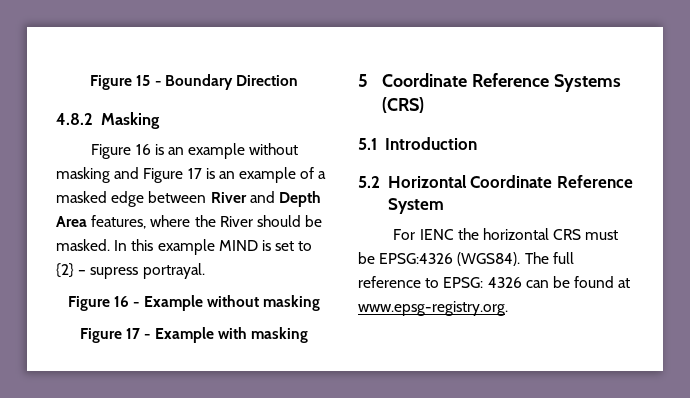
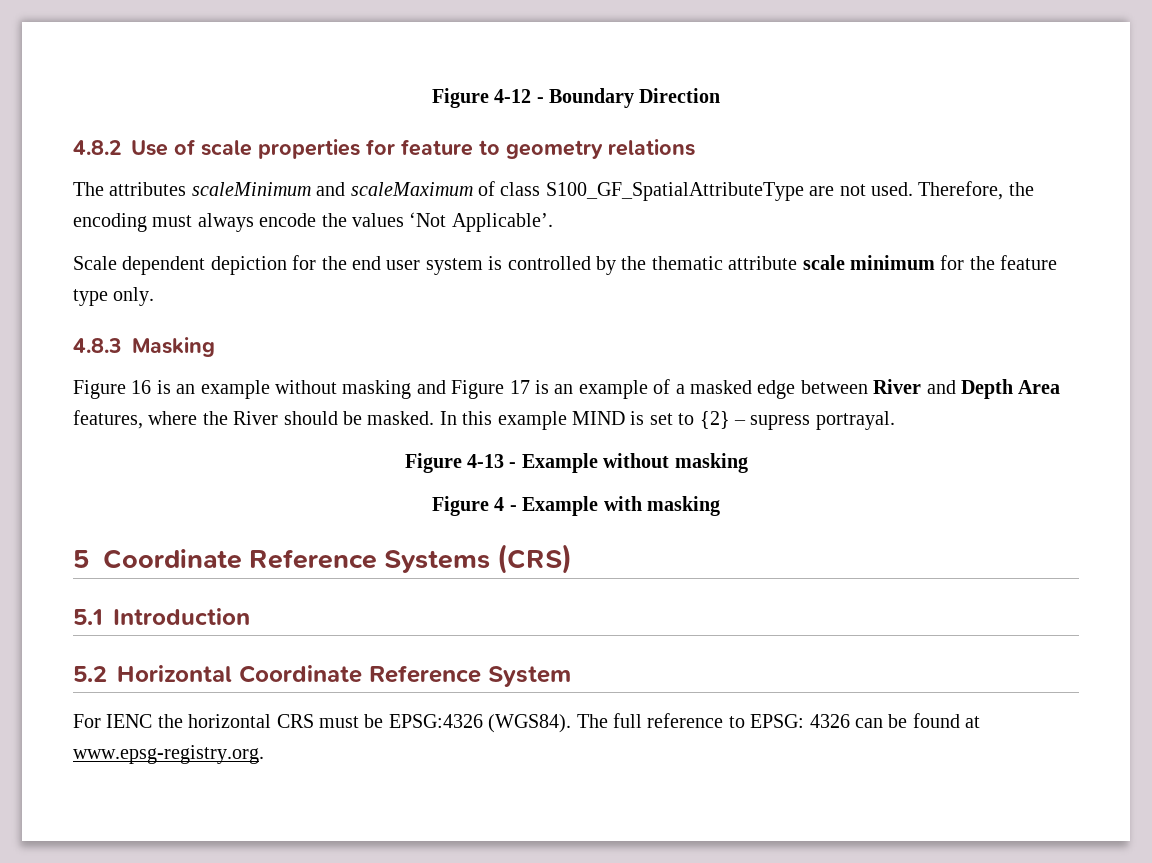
- Figure 15 - Boundary Direction
+ Figure 4-12 - Boundary Direction
- 4.8.2 Masking
+ 4.8.2 Use of scale properties for feature to geometry relations
+ The attributes scaleMinimum and scaleMaximum of class S100_GF_SpatialAttributeType are not used. Therefore, the encoding must always encode the values ‘Not Applicable’.
+ Scale dependent depiction for the end user system is controlled by the thematic attribute scale minimum for the feature type only.
+ 4.8.3 Masking
- Figure 16 - Example without masking
+ Figure 4-13 - Example without masking
- Figure 17 - Example with masking
+ Figure 4 - Example with masking

